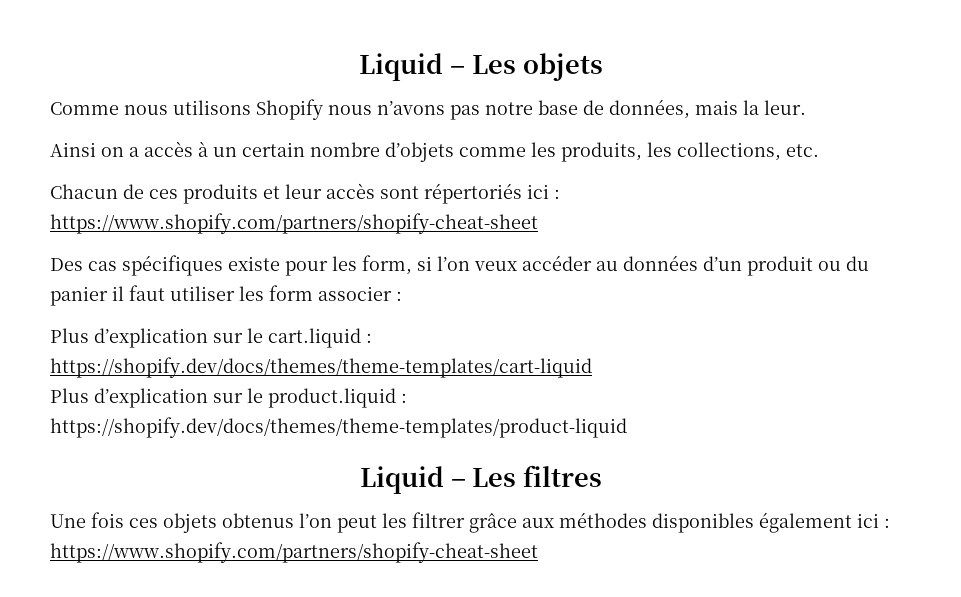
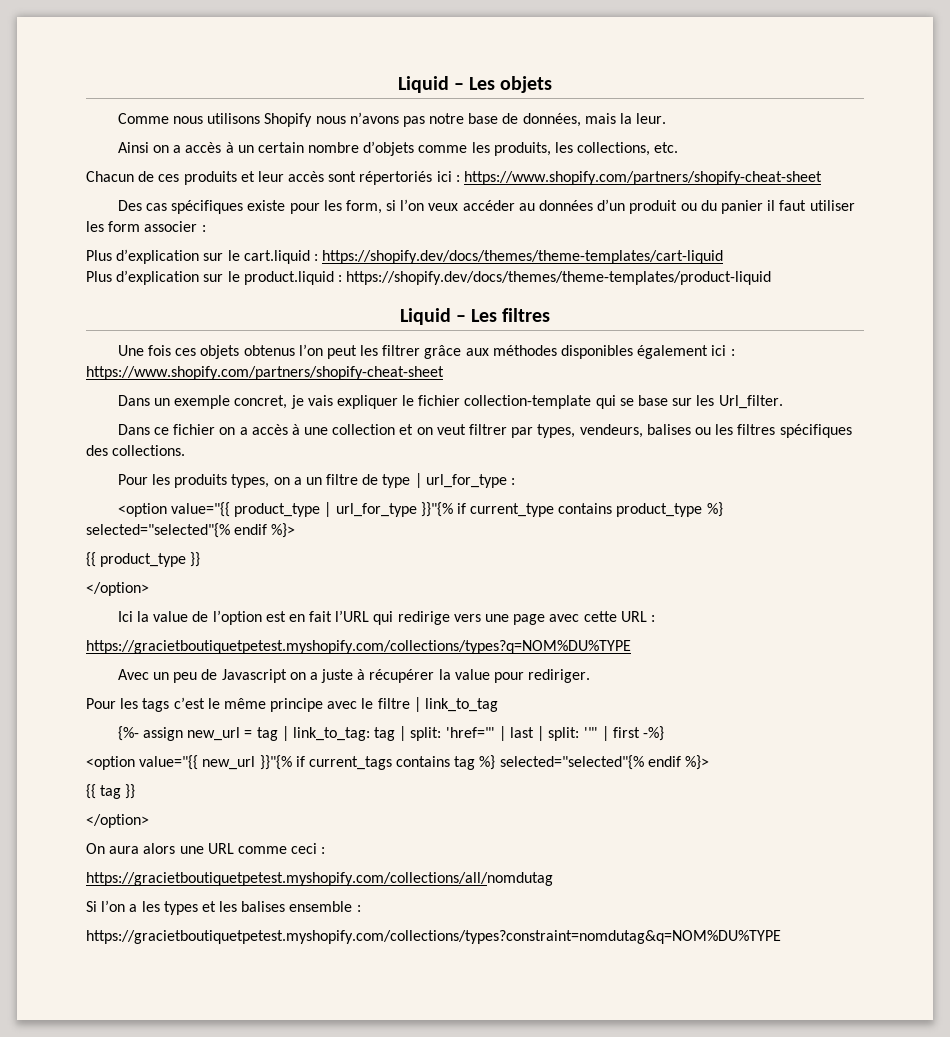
+ Dans un exemple concret, je vais expliquer le fichier collection-template qui se base sur les Url_filter.
+ Dans ce fichier on a accès à une collection et on veut filtrer par types, vendeurs, balises ou les filtres spécifiques des collections.
+ Pour les produits types, on a un filtre de type | url_for_type :
+ <option value="{{ product_type | url_for_type }}"{% if current_type contains product_type %} selected="selected"{% endif %}>
+ {{ product_type }}
+ </option>
+ Ici la value de l’option est en fait l’URL qui redirige vers une page avec cette URL :
+ https://gracietboutiquetpetest.myshopify.com/collections/types?q=NOM%DU%TYPE
+ Avec un peu de Javascript on a juste à récupérer la value pour rediriger.
+ Pour les tags c’est le même principe avec le filtre | link_to_tag
+ {%- assign new_url = tag | link_to_tag: tag | split: 'href="' | last | split: '"' | first -%}
+ <option value="{{ new_url }}"{% if current_tags contains tag %} selected="selected"{% endif %}>
+ {{ tag }}
+ </option>
+ On aura alors une URL comme ceci :
+ https://gracietboutiquetpetest.myshopify.com/collections/all/nomdutag
+ Si l’on a les types et les balises ensemble :
+ https://gracietboutiquetpetest.myshopify.com/collections/types?constraint=nomdutag&q=NOM%DU%TYPE

